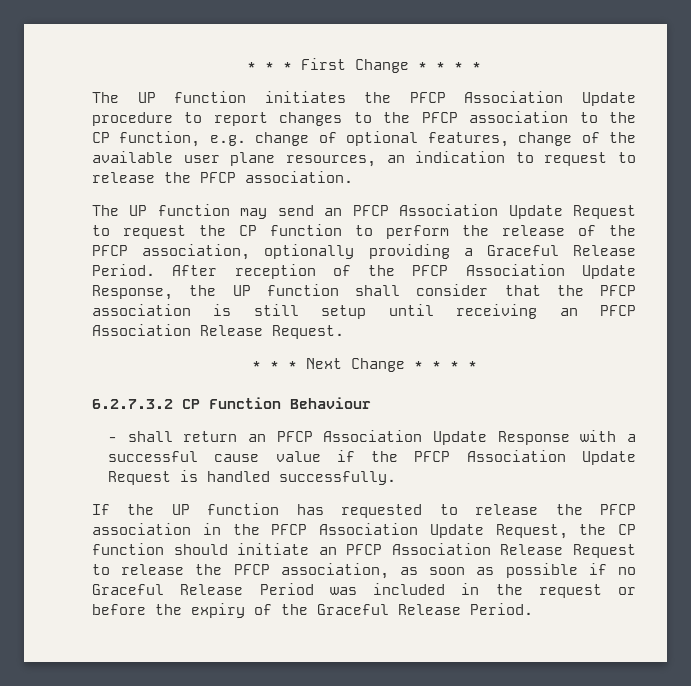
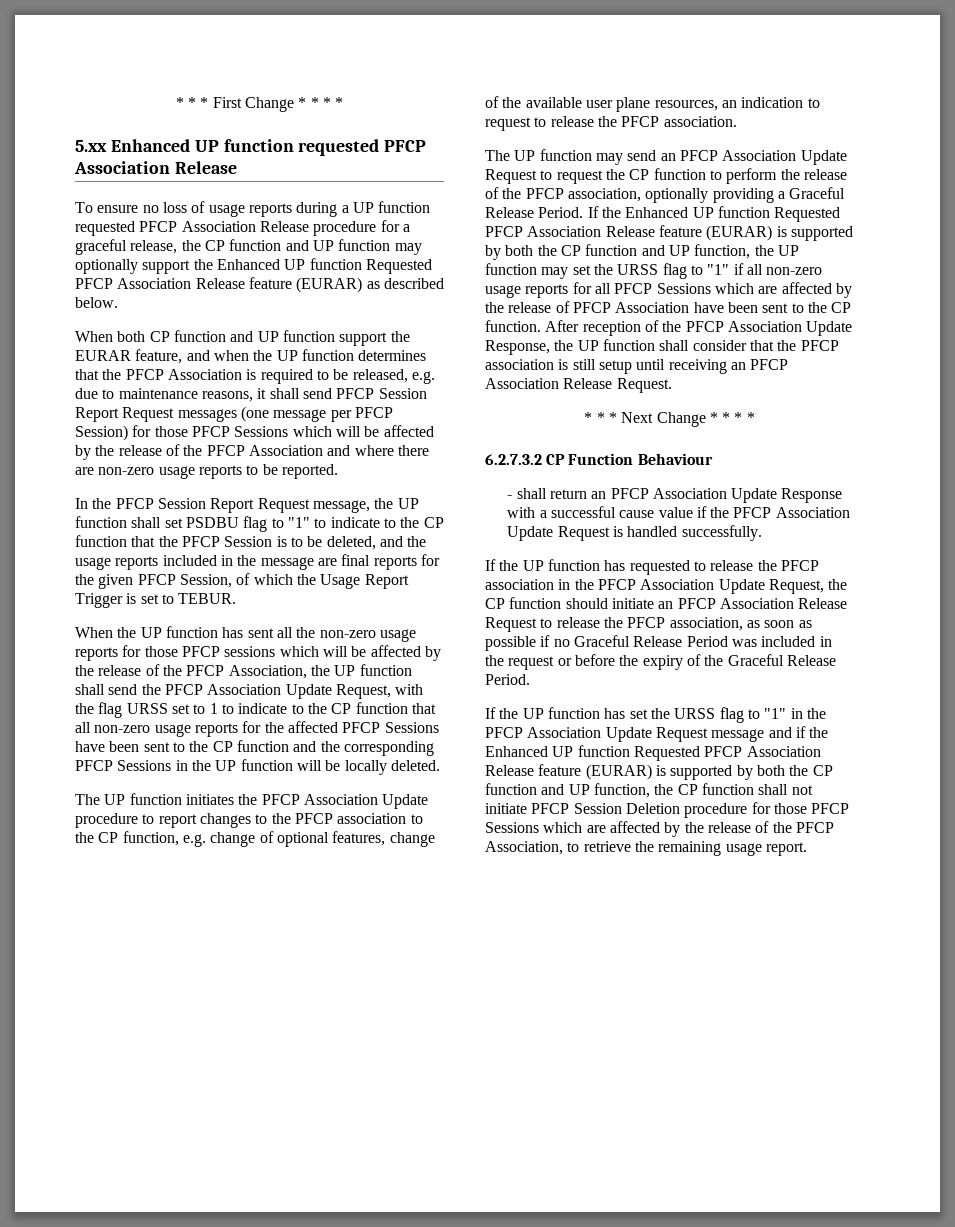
+ 5.xx Enhanced UP function requested PFCP Association Release
+ To ensure no loss of usage reports during a UP function requested PFCP Association Release procedure for a graceful release, the CP function and UP function may optionally support the Enhanced UP function Requested PFCP Association Release feature (EURAR) as described below.
+ When both CP function and UP function support the EURAR feature, and when the UP function determines that the PFCP Association is required to be released, e.g. due to maintenance reasons, it shall send PFCP Session Report Request messages (one message per PFCP Session) for those PFCP Sessions which will be affected by the release of the PFCP Association and where there are non-zero usage reports to be reported.
+ In the PFCP Session Report Request message, the UP function shall set PSDBU flag to "1" to indicate to the CP function that the PFCP Session is to be deleted, and the usage reports included in the message are final reports for the given PFCP Session, of which the Usage Report Trigger is set to TEBUR.
+ When the UP function has sent all the non-zero usage reports for those PFCP sessions which will be affected by the release of the PFCP Association, the UP function shall send the PFCP Association Update Request, with the flag URSS set to 1 to indicate to the CP function that all non-zero usage reports for the affected PFCP Sessions have been sent to the CP function and the corresponding PFCP Sessions in the UP function will be locally deleted.
+ If the Enhanced UP function Requested PFCP Association Release feature (EURAR) is supported by both the CP function and UP function, the UP function may set the URSS flag to "1" if all non-zero usage reports for all PFCP Sessions which are affected by the release of PFCP Association have been sent to the CP function.
+ If the UP function has set the URSS flag to "1" in the PFCP Association Update Request message and if the Enhanced UP function Requested PFCP Association Release feature (EURAR) is supported by both the CP function and UP function, the CP function shall not initiate PFCP Session Deletion procedure for those PFCP Sessions which are affected by the release of the PFCP Association, to retrieve the remaining usage report.

